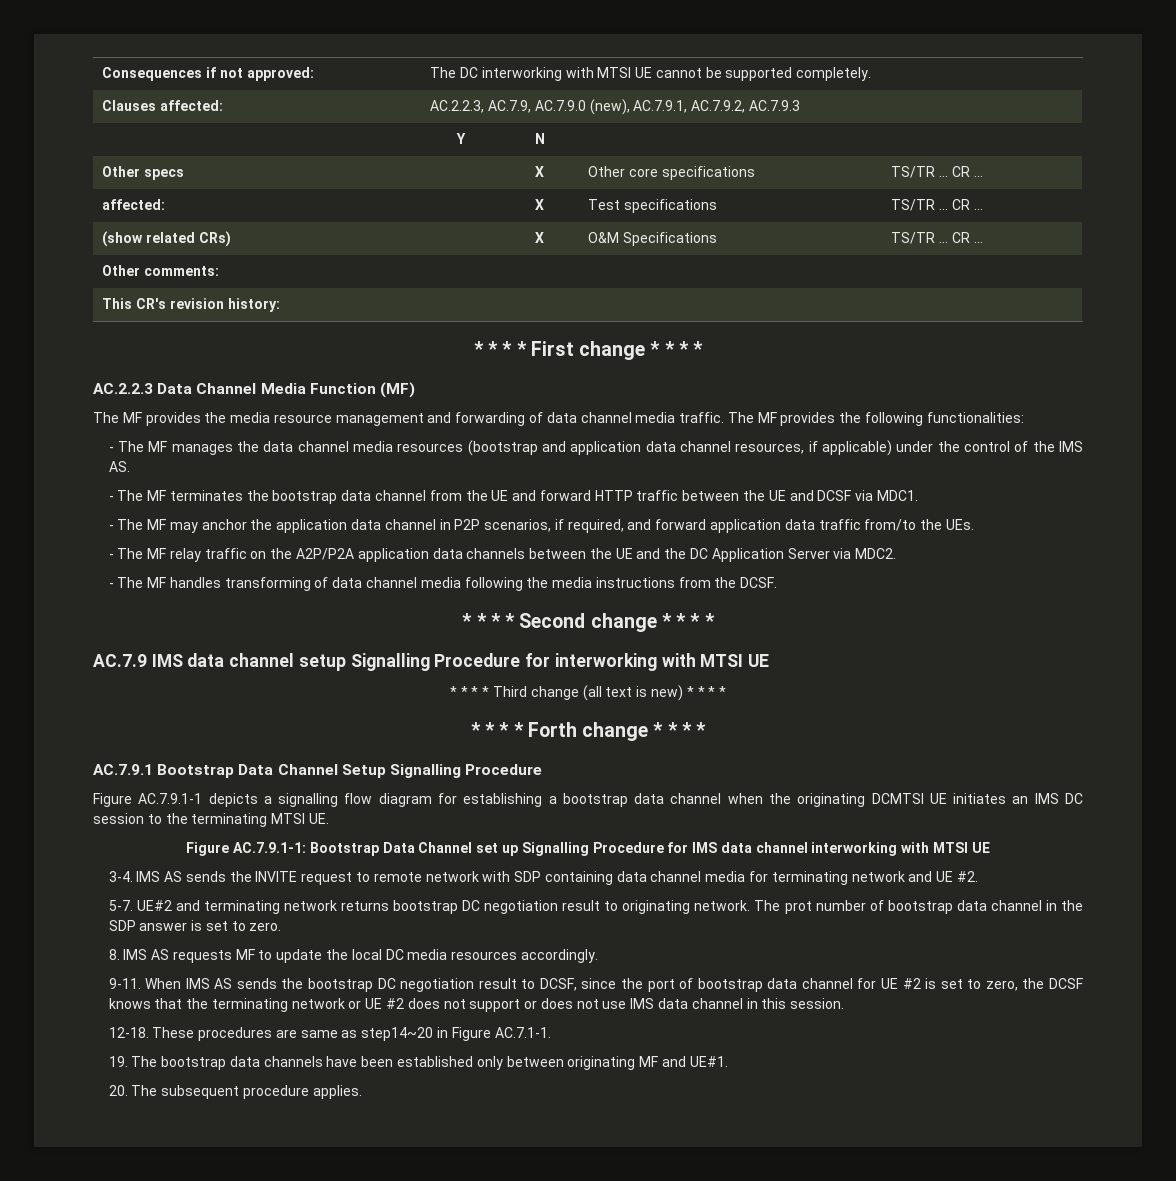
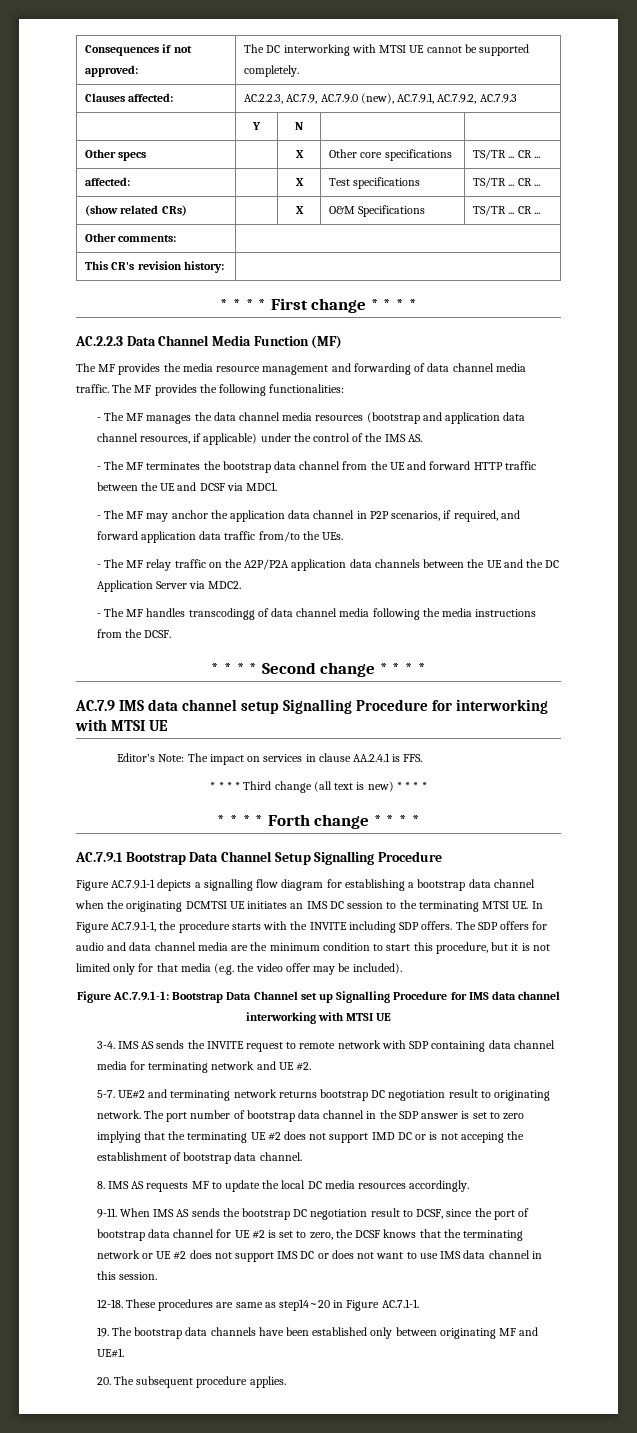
- - The MF handles transforming of data channel media following the media instructions from the DCSF.
+ - The MF handles transcodingg of data channel media following the media instructions from the DCSF.
+ Editor’s Note: The impact on services in clause AA.2.4.1 is FFS.
- Figure AC.7.9.1-1 depicts a signalling flow diagram for establishing a bootstrap data channel when the originating DCMTSI UE initiates an IMS DC session to the terminating MTSI UE.
+ Figure AC.7.9.1-1 depicts a signalling flow diagram for establishing a bootstrap data channel when the originating DCMTSI UE initiates an IMS DC session to the terminating MTSI UE. In Figure AC.7.9.1-1, the procedure starts with the INVITE including SDP offers. The SDP offers for audio and data channel media are the minimum condition to start this procedure, but it is not limited only for that media (e.g. the video offer may be included).
- The prot number of bootstrap data channel in the SDP answer is set to zero.
+ The port number of bootstrap data channel in the SDP answer is set to zero implying that the terminating UE #2 does not support IMD DC or is not acceping the establishment of bootstrap data channel.
- When IMS AS sends the bootstrap DC negotiation result to DCSF, since the port of bootstrap data channel for UE #2 is set to zero, the DCSF knows that the terminating network or UE #2 does not support or does not use IMS data channel in this session.
+ When IMS AS sends the bootstrap DC negotiation result to DCSF, since the port of bootstrap data channel for UE #2 is set to zero, the DCSF knows that the terminating network or UE #2 does not support IMS DC or does not want to use IMS data channel in this session.

